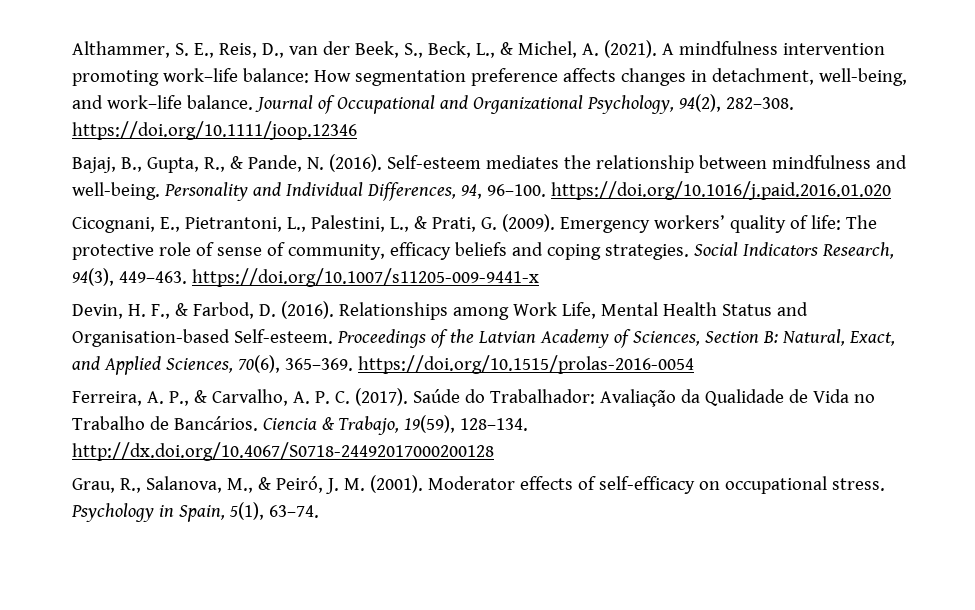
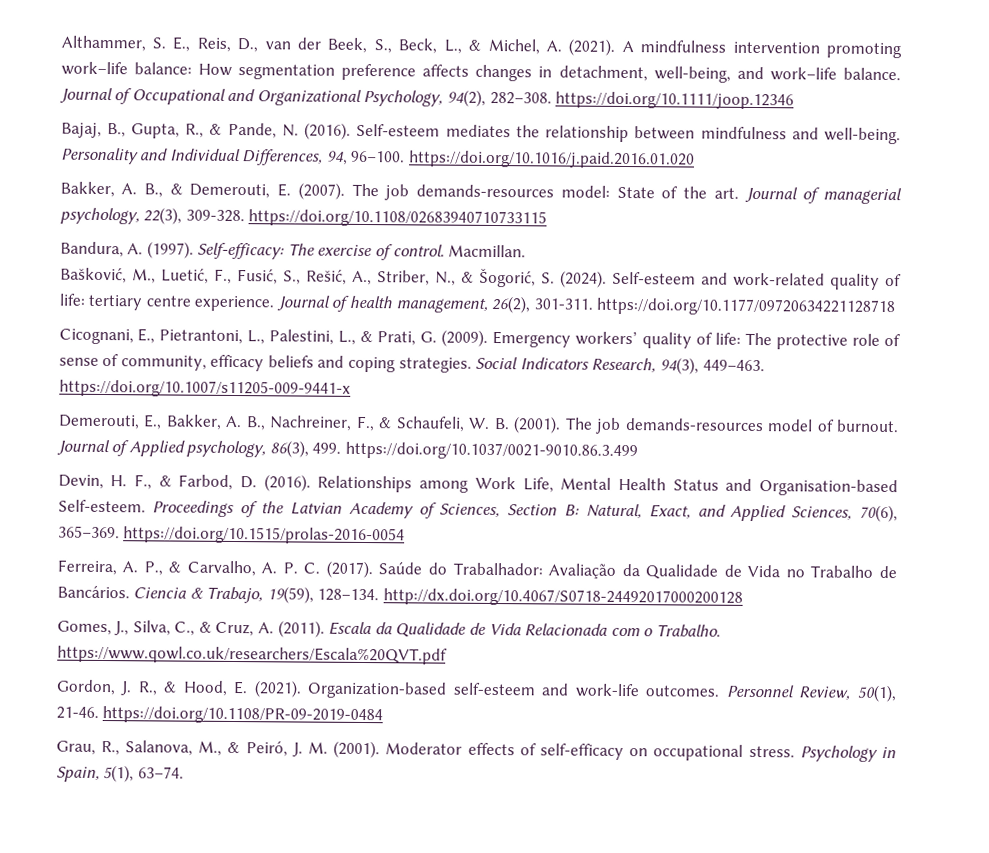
+ Bakker, A. B., & Demerouti, E. (2007). The job demands‐resources model: State of the art. Journal of managerial psychology, 22(3), 309-328. https://doi.org/10.1108/02683940710733115
+ Bandura, A. (1997). Self-efficacy: The exercise of control. Macmillan.
+ Bašković, M., Luetić, F., Fusić, S., Rešić, A., Striber, N., & Šogorić, S. (2024). Self-esteem and work-related quality of life: tertiary centre experience. Journal of health management, 26(2), 301-311. https://doi.org/10.1177/09720634221128718
+ Demerouti, E., Bakker, A. B., Nachreiner, F., & Schaufeli, W. B. (2001). The job demands-resources model of burnout. Journal of Applied psychology, 86(3), 499. https://doi.org/10.1037/0021-9010.86.3.499
+ Gomes, J., Silva, C., & Cruz, A. (2011). Escala da Qualidade de Vida Relacionada com o Trabalho. https://www.qowl.co.uk/researchers/Escala%20QVT.pdf
+ Gordon, J. R., & Hood, E. (2021). Organization-based self-esteem and work-life outcomes. Personnel Review, 50(1), 21-46. https://doi.org/10.1108/PR-09-2019-0484

